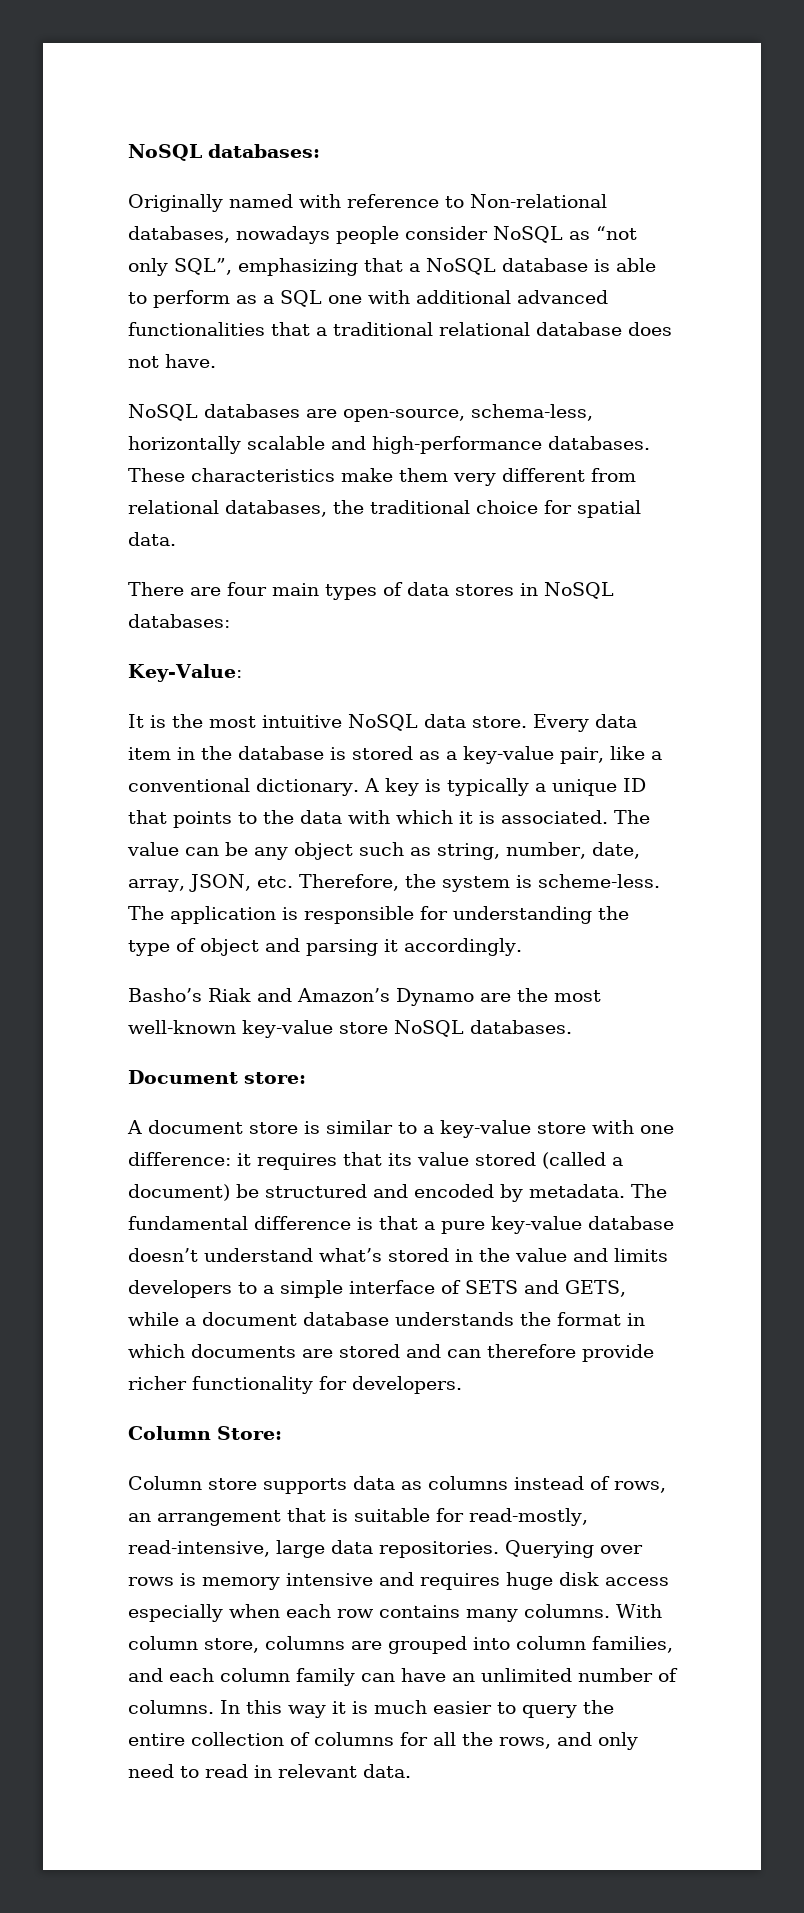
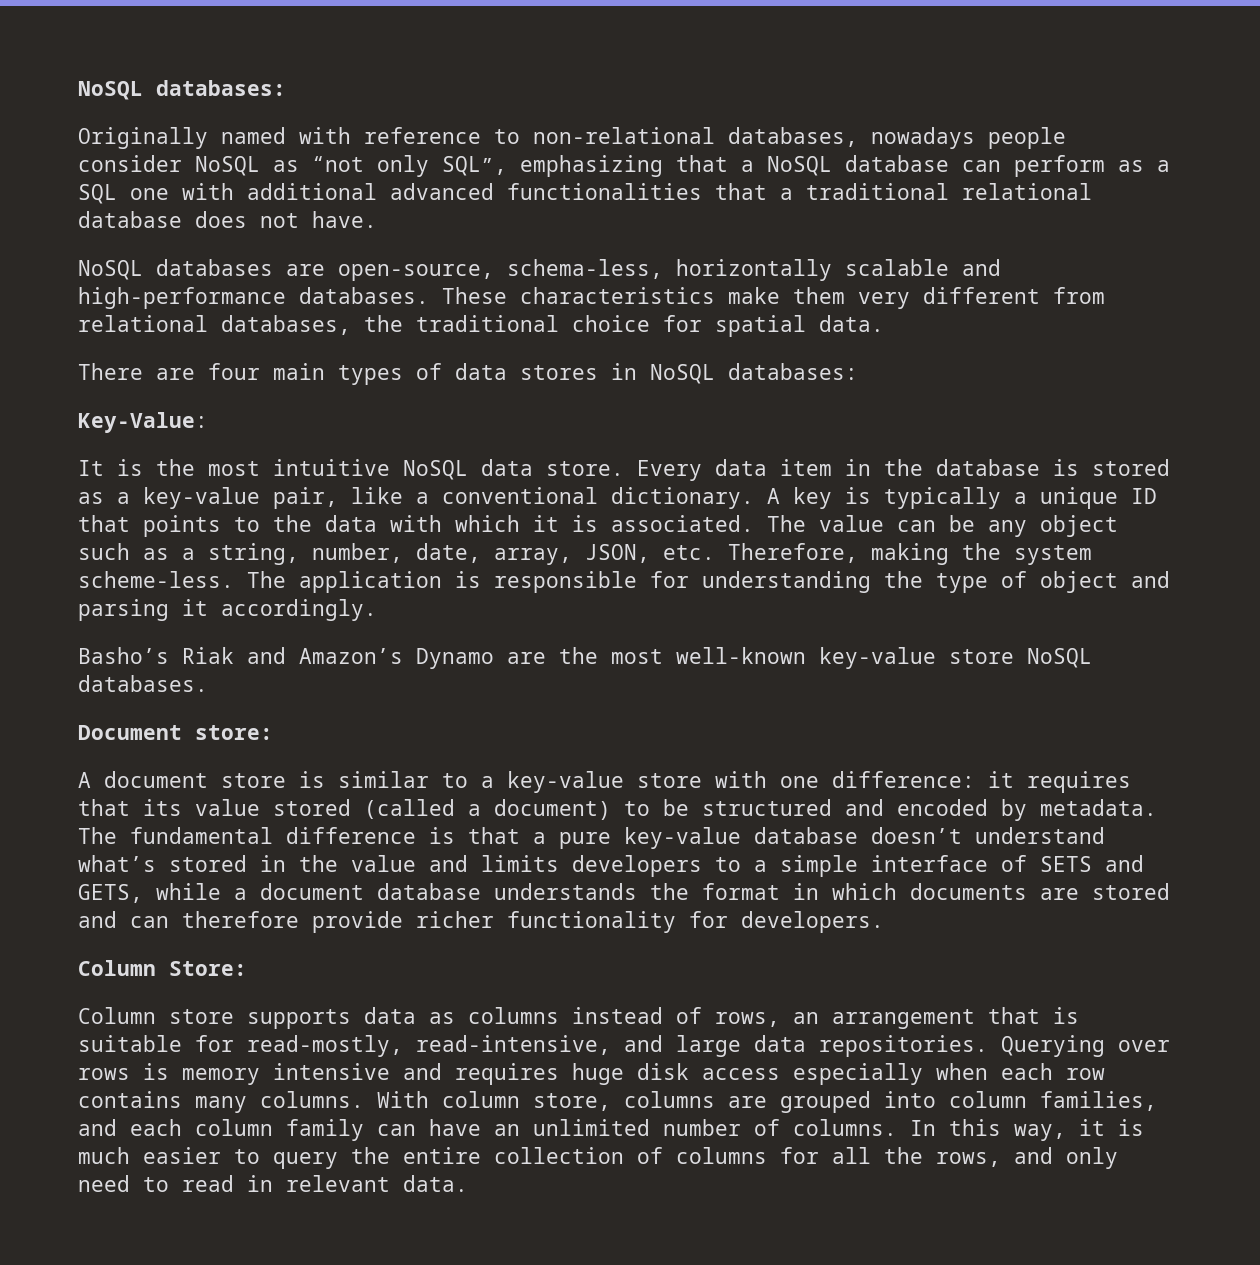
- Originally named with reference to Non-relational databases, nowadays people consider NoSQL as “not only SQL”, emphasizing that a NoSQL database is able to perform as a SQL one with additional advanced functionalities that a traditional relational database does not have.
+ Originally named with reference to non-relational databases, nowadays people consider NoSQL as “not only SQL”, emphasizing that a NoSQL database can perform as a SQL one with additional advanced functionalities that a traditional relational database does not have.
- The value can be any object such as string, number, date, array, JSON, etc. Therefore, the system is scheme-less.
+ The value can be any object such as a string, number, date, array, JSON, etc. Therefore, making the system scheme-less.
- A document store is similar to a key-value store with one difference: it requires that its value stored (called a document) be structured and encoded by metadata.
+ A document store is similar to a key-value store with one difference: it requires that its value stored (called a document) to be structured and encoded by metadata.
- Column store supports data as columns instead of rows, an arrangement that is suitable for read-mostly, read-intensive, large data repositories.
+ Column store supports data as columns instead of rows, an arrangement that is suitable for read-mostly, read-intensive, and large data repositories.
- In this way it is much easier to query the entire collection of columns for all the rows, and only need to read in relevant data.
+ In this way, it is much easier to query the entire collection of columns for all the rows, and only need to read in relevant data.

